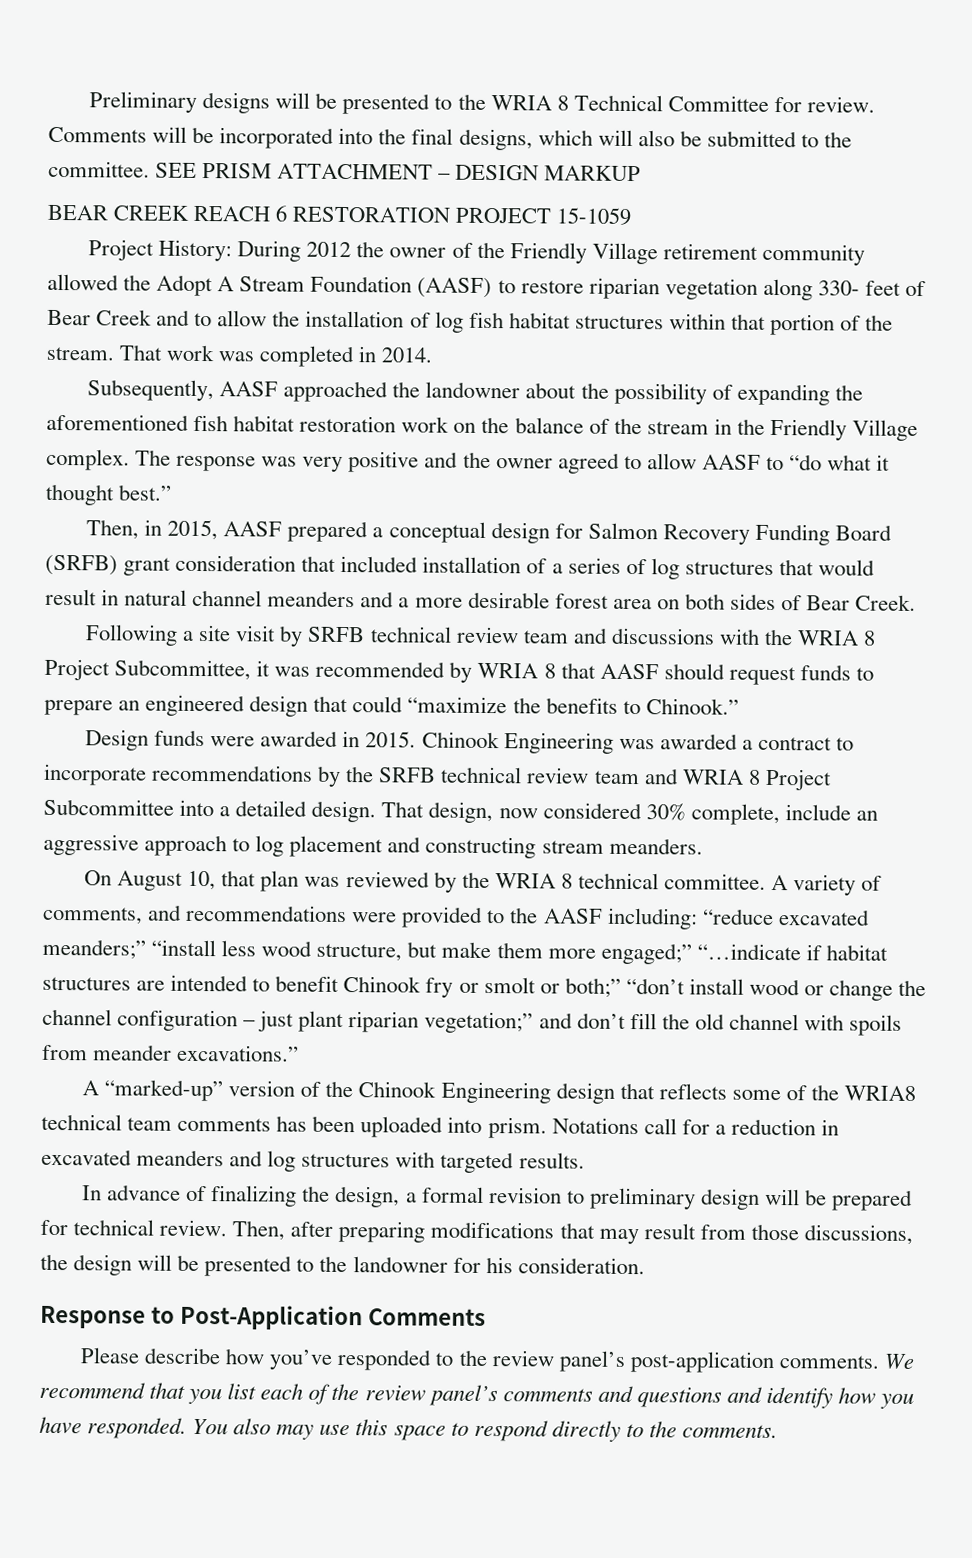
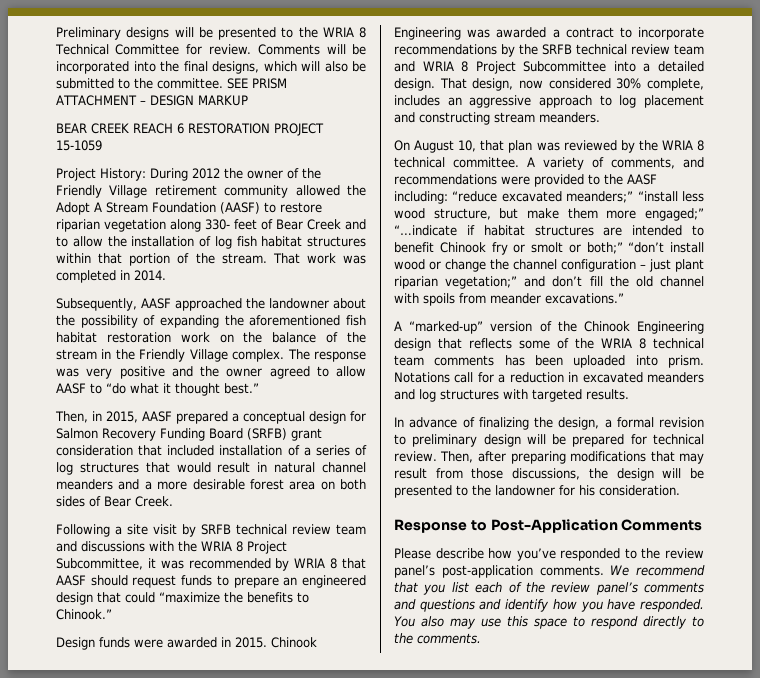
- That design, now considered 30% complete, include an aggressive approach to log placement and constructing stream meanders.
+ That design, now considered 30% complete, includes an aggressive approach to log placement and constructing stream meanders.
- A “marked-up” version of the Chinook Engineering design that reflects some of the WRIA8 technical team comments has been uploaded into prism.
+ A “marked-up” version of the Chinook Engineering design that reflects some of the WRIA 8 technical team comments has been uploaded into prism.

